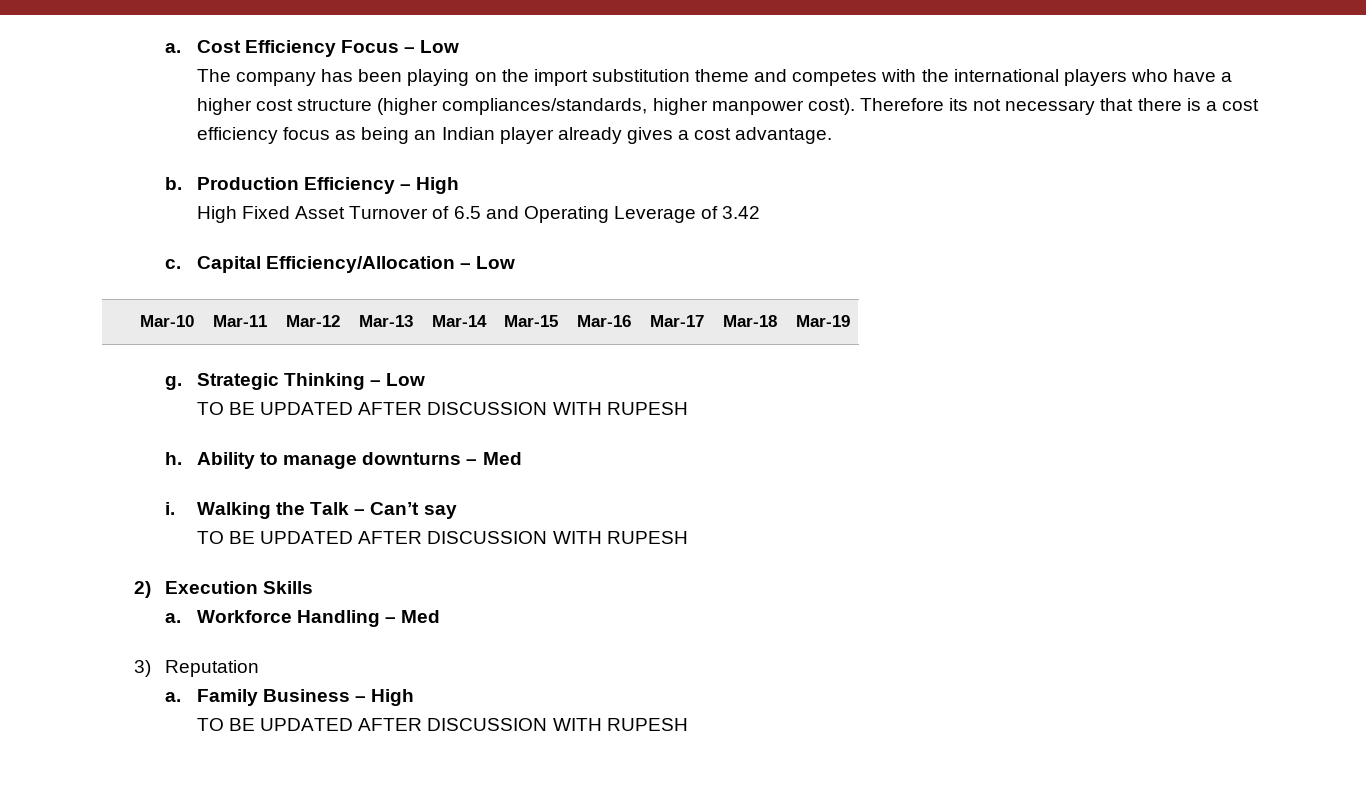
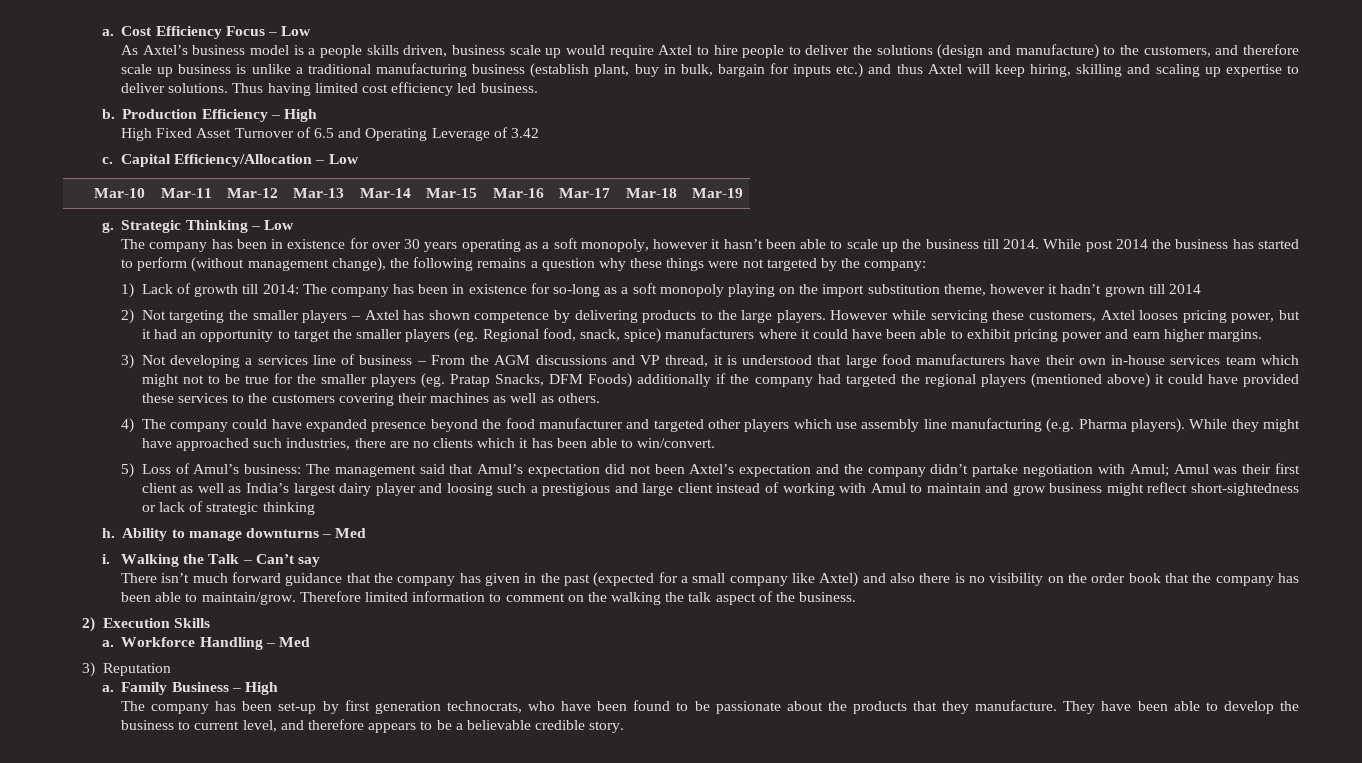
- The company has been playing on the import substitution theme and competes with the international players who have a higher cost structure (higher compliances/standards, higher manpower cost). Therefore its not necessary that there is a cost efficiency focus as being an Indian player already gives a cost advantage.
+ As Axtel’s business model is a people skills driven, business scale up would require Axtel to hire people to deliver the solutions (design and manufacture) to the customers, and therefore scale up business is unlike a traditional manufacturing business (establish plant, buy in bulk, bargain for inputs etc.) and thus Axtel will keep hiring, skilling and scaling up expertise to deliver solutions. Thus having limited cost efficiency led business.
  Strategic Thinking – Low
- TO BE UPDATED AFTER DISCUSSION WITH RUPESH
+ The company has been in existence for over 30 years operating as a soft monopoly, however it hasn’t been able to scale up the business till 2014. While post 2014 the business has started to perform (without management change), the following remains a question why these things were not targeted by the company:
+ 1) Lack of growth till 2014: The company has been in existence for so-long as a soft monopoly playing on the import substitution theme, however it hadn’t grown till 2014
+ 2) Not targeting the smaller players – Axtel has shown competence by delivering products to the large players. However while servicing these customers, Axtel looses pricing power, but it had an opportunity to target the smaller players (eg. Regional food, snack, spice) manufacturers where it could have been able to exhibit pricing power and earn higher margins.
+ 3) Not developing a services line of business – From the AGM discussions and VP thread, it is understood that large food manufacturers have their own in-house services team which might not to be true for the smaller players (eg. Pratap Snacks, DFM Foods) additionally if the company had targeted the regional players (mentioned above) it could have provided these services to the customers covering their machines as well as others.
+ 4) The company could have expanded presence beyond the food manufacturer and targeted other players which use assembly line manufacturing (e.g. Pharma players). While they might have approached such industries, there are no clients which it has been able to win/convert.
+ 5) Loss of Amul’s business: The management said that Amul’s expectation did not been Axtel’s expectation and the company didn’t partake negotiation with Amul; Amul was their first client as well as India’s largest dairy player and loosing such a prestigious and large client instead of working with Amul to maintain and grow business might reflect short-sightedness or lack of strategic thinking
  Walking the Talk – Can’t say
- TO BE UPDATED AFTER DISCUSSION WITH RUPESH
+ There isn’t much forward guidance that the company has given in the past (expected for a small company like Axtel) and also there is no visibility on the order book that the company has been able to maintain/grow. Therefore limited information to comment on the walking the talk aspect of the business.
  Family Business – High
- TO BE UPDATED AFTER DISCUSSION WITH RUPESH
+ The company has been set-up by first generation technocrats, who have been found to be passionate about the products that they manufacture. They have been able to develop the business to current level, and therefore appears to be a believable credible story.

